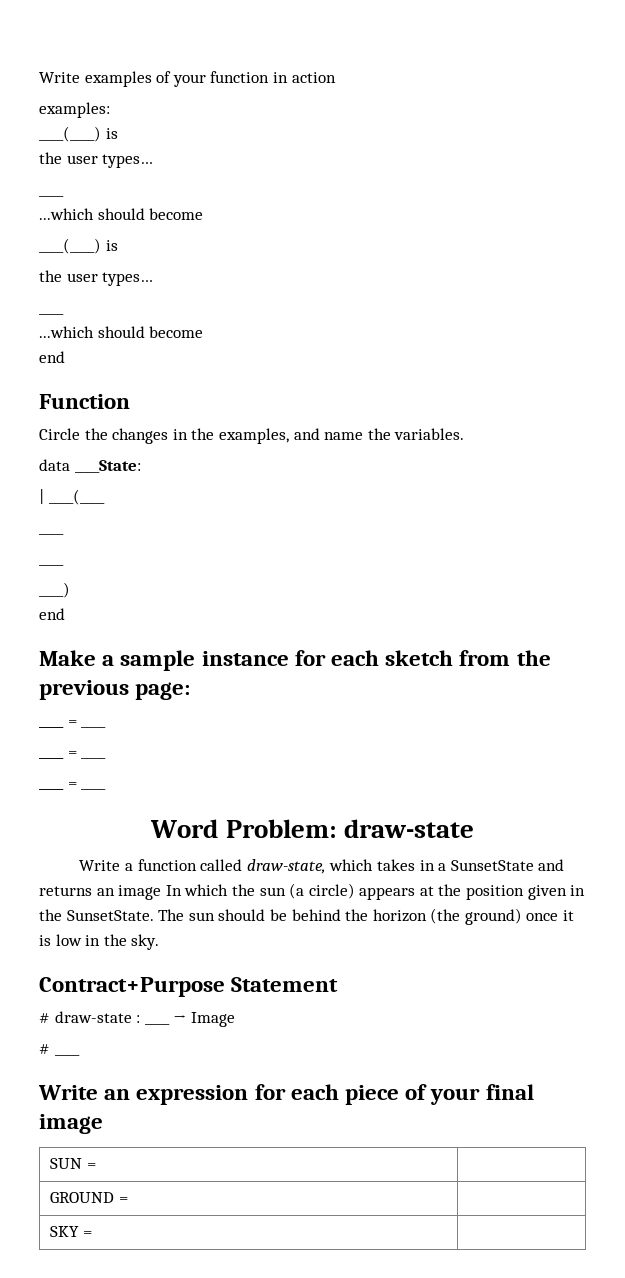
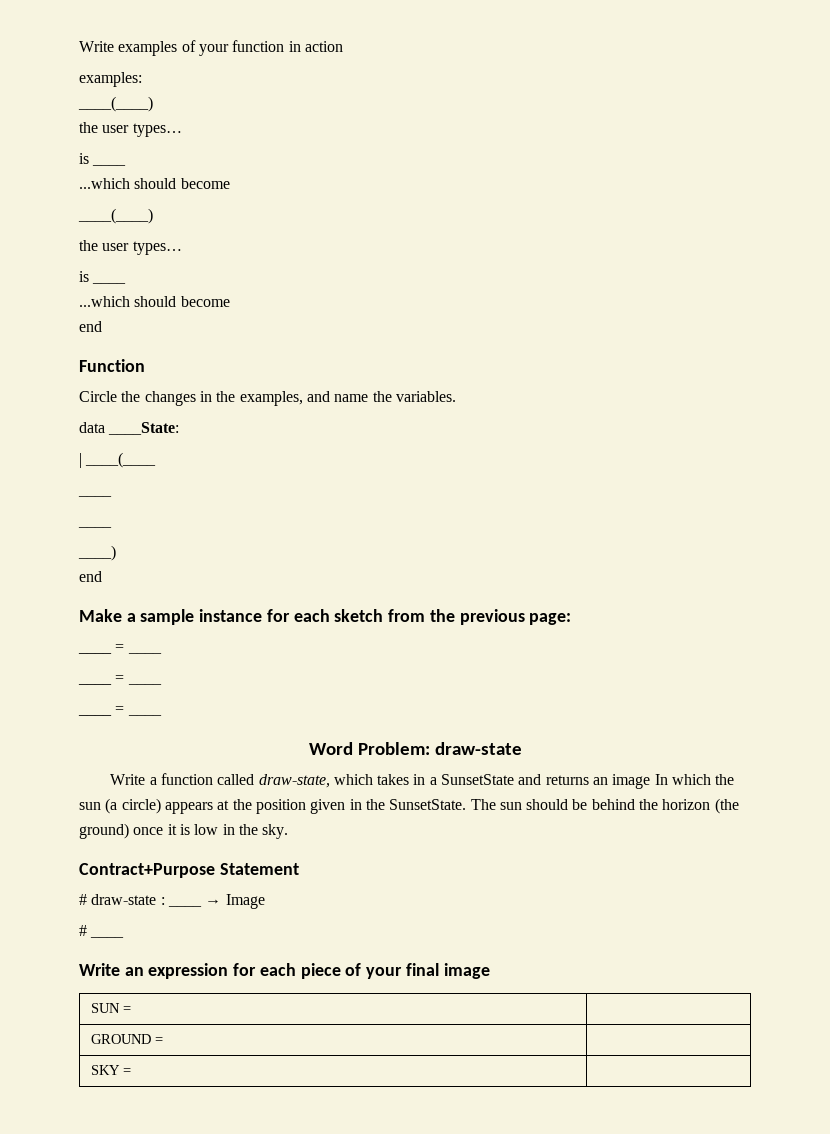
  examples:
- ____(____) is
+ ____(____)
  the user types…
- ____
+ is ____
  ...which should become
- ____(____) is
+ ____(____)
  the user types…
- ____
+ is ____

